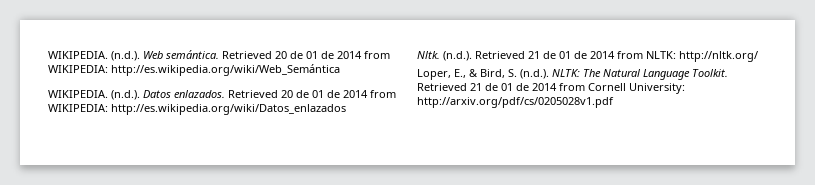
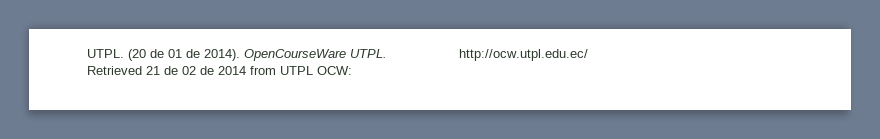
- WIKIPEDIA. (n.d.). Web semántica. Retrieved 20 de 01 de 2014 from WIKIPEDIA: http://es.wikipedia.org/wiki/Web_Semántica
- WIKIPEDIA. (n.d.). Datos enlazados. Retrieved 20 de 01 de 2014 from WIKIPEDIA: http://es.wikipedia.org/wiki/Datos_enlazados
- Nltk. (n.d.). Retrieved 21 de 01 de 2014 from NLTK: http://nltk.org/
- Loper, E., & Bird, S. (n.d.). NLTK: The Natural Language Toolkit. Retrieved 21 de 01 de 2014 from Cornell University: http://arxiv.org/pdf/cs/0205028v1.pdf
+ UTPL. (20 de 01 de 2014). OpenCourseWare UTPL. Retrieved 21 de 02 de 2014 from UTPL OCW: http://ocw.utpl.edu.ec/

